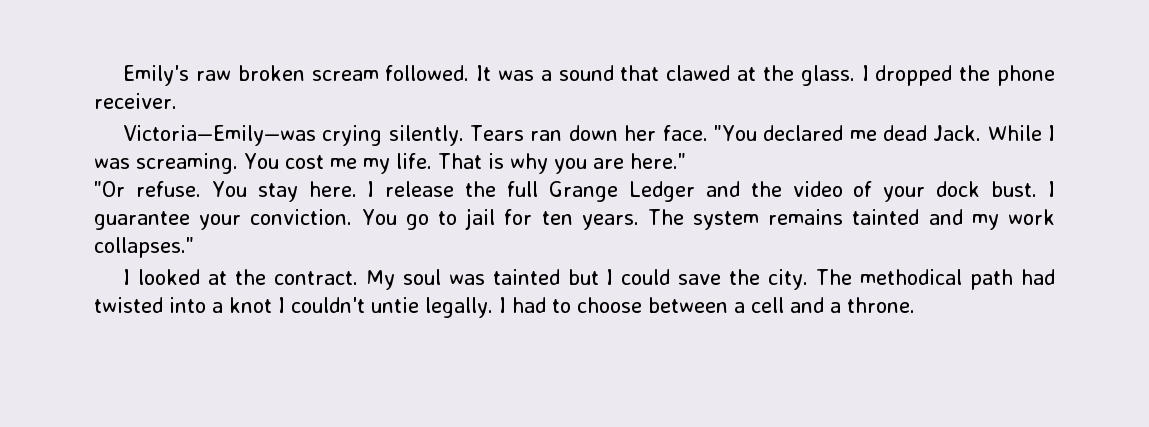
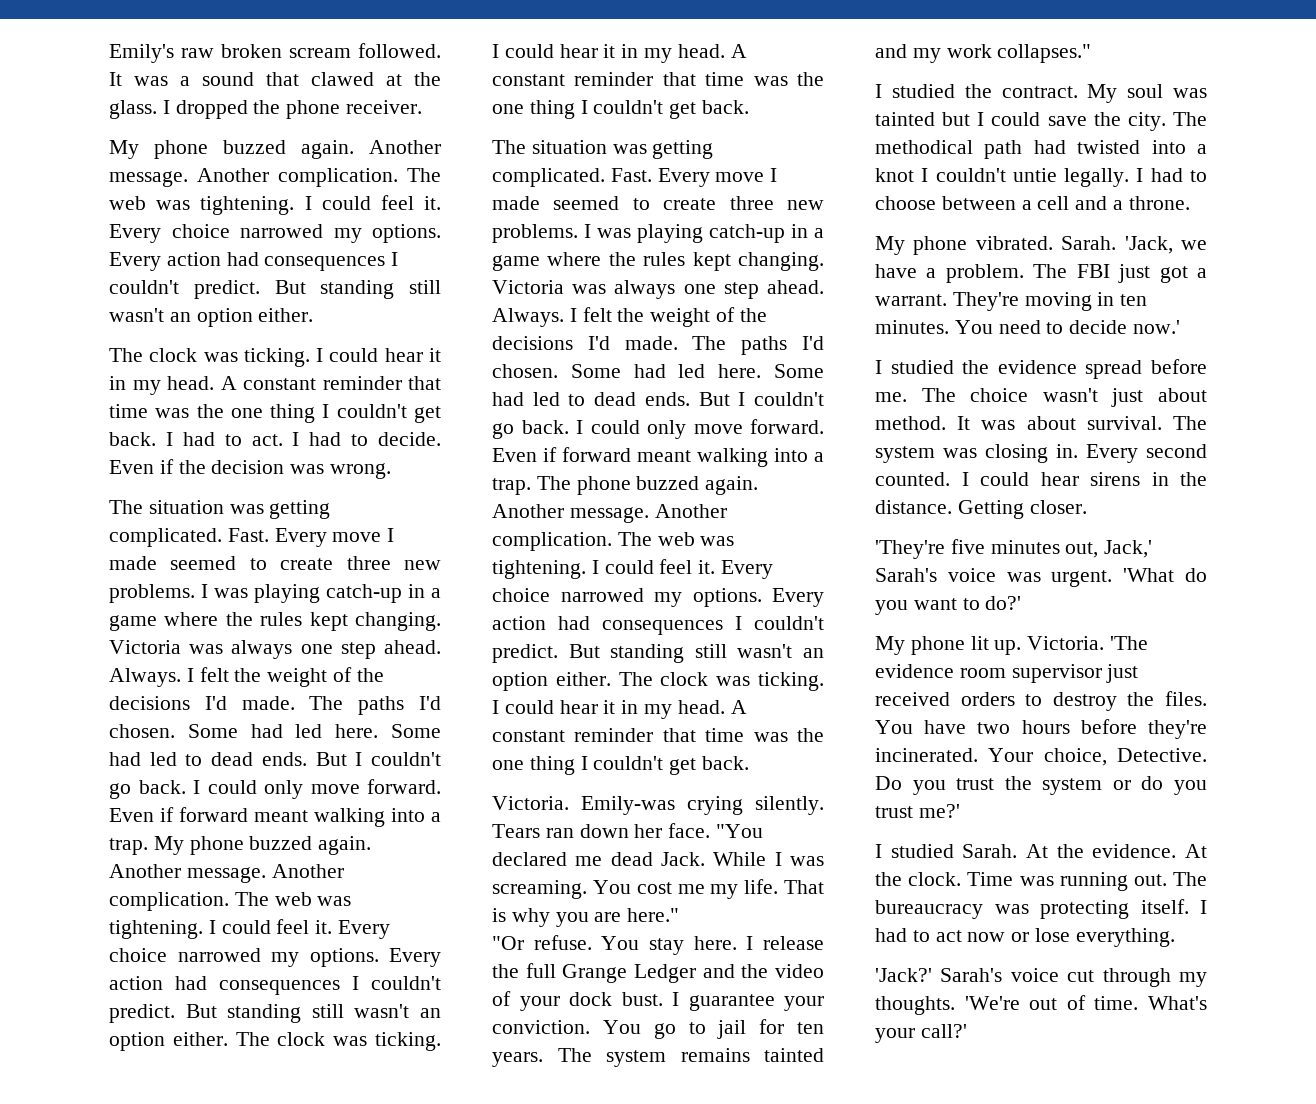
  I dropped the phone receiver.
- Victoria—Emily—was crying silently.
+ My phone buzzed again. Another message. Another complication. The web was tightening. I could feel it. Every choice narrowed my options. Every action had consequences I couldn't predict. But standing still wasn't an option either.
+ The clock was ticking. I could hear it in my head. A constant reminder that time was the one thing I couldn't get back. I had to act. I had to decide. Even if the decision was wrong.
+ The situation was getting complicated. Fast. Every move I made seemed to create three new problems. I was playing catch-up in a game where the rules kept changing. Victoria was always one step ahead. Always. I felt the weight of the decisions I'd made. The paths I'd chosen. Some had led here. Some had led to dead ends. But I couldn't go back. I could only move forward. Even if forward meant walking into a trap. My phone buzzed again. Another message. Another complication. The web was tightening. I could feel it. Every choice narrowed my options. Every action had consequences I couldn't predict. But standing still wasn't an option either. The clock was ticking. I could hear it in my head. A constant reminder that time was the one thing I couldn't get back.
+ The situation was getting complicated. Fast. Every move I made seemed to create three new problems. I was playing catch-up in a game where the rules kept changing. Victoria was always one step ahead. Always. I felt the weight of the decisions I'd made. The paths I'd chosen. Some had led here. Some had led to dead ends. But I couldn't go back. I could only move forward. Even if forward meant walking into a trap. The phone buzzed again. Another message. Another complication. The web was tightening. I could feel it. Every choice narrowed my options. Every action had consequences I couldn't predict. But standing still wasn't an option either. The clock was ticking. I could hear it in my head. A constant reminder that time was the one thing I couldn't get back.
+ Victoria. Emily-was crying silently.
- I looked at the contract.
+ I studied the contract.
+ My phone vibrated. Sarah. 'Jack, we have a problem. The FBI just got a warrant. They're moving in ten minutes. You need to decide now.'
+ I studied the evidence spread before me. The choice wasn't just about method. It was about survival. The system was closing in. Every second counted. I could hear sirens in the distance. Getting closer.
+ 'They're five minutes out, Jack,' Sarah's voice was urgent. 'What do you want to do?'
+ My phone lit up. Victoria. 'The evidence room supervisor just received orders to destroy the files. You have two hours before they're incinerated. Your choice, Detective. Do you trust the system or do you trust me?'
+ I studied Sarah. At the evidence. At the clock. Time was running out. The bureaucracy was protecting itself. I had to act now or lose everything.
+ 'Jack?' Sarah's voice cut through my thoughts. 'We're out of time. What's your call?'

